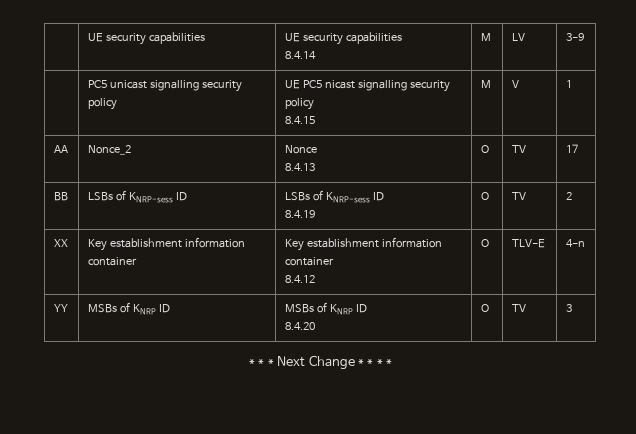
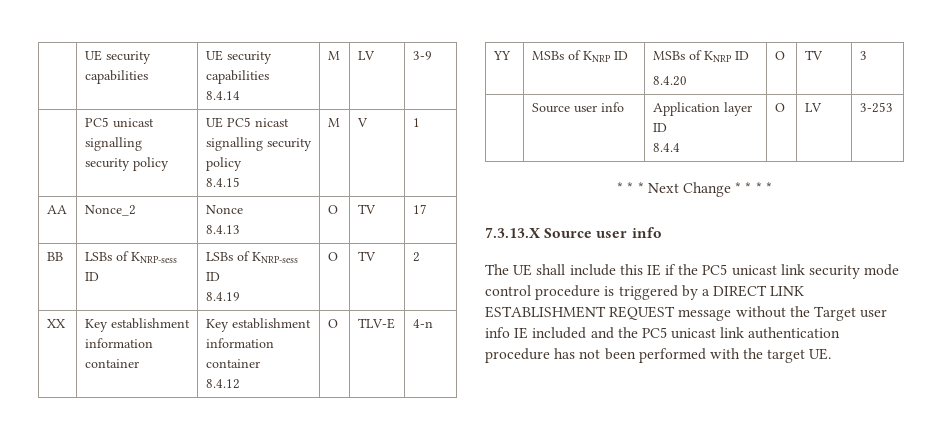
+ | Source user info | Application layer ID
+ 8.4.4 | O | LV | 3-253
+ 7.3.13.X Source user info
+ The UE shall include this IE if the PC5 unicast link security mode control procedure is triggered by a DIRECT LINK ESTABLISHMENT REQUEST message without the Target user info IE included and the PC5 unicast link authentication procedure has not been performed with the target UE.

